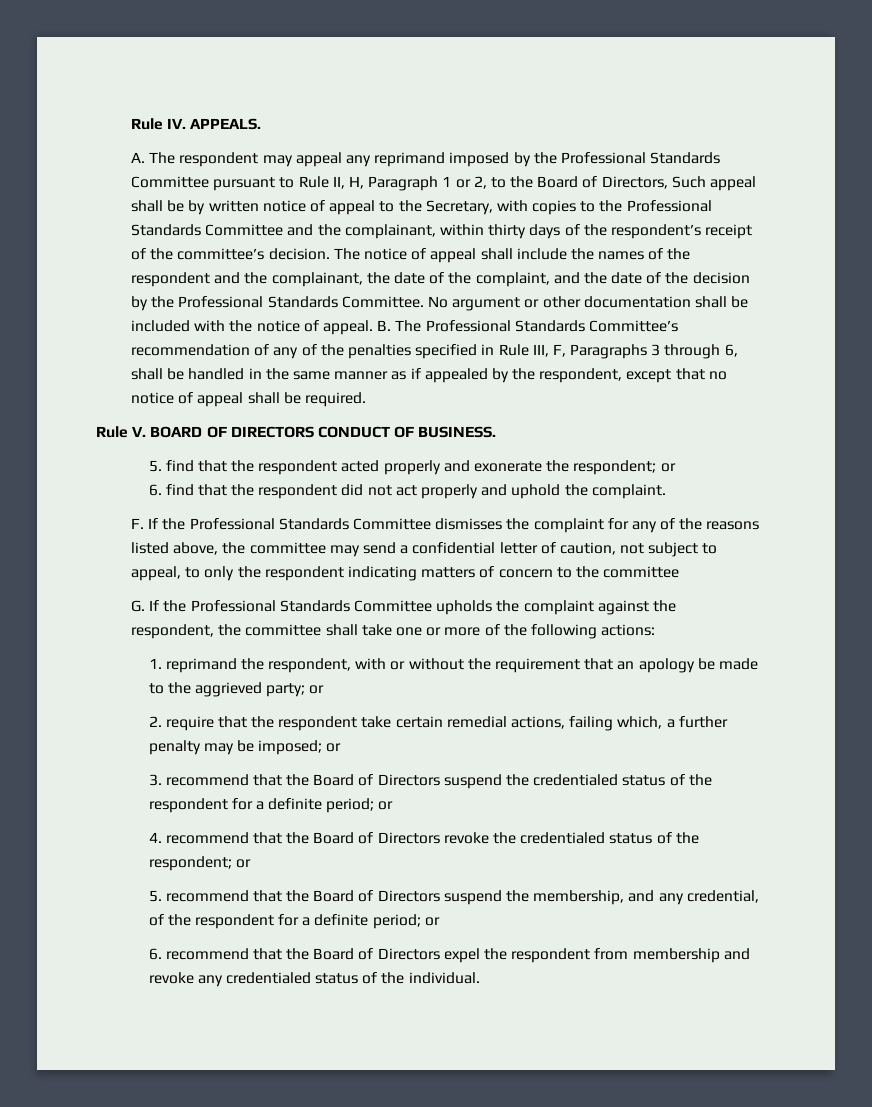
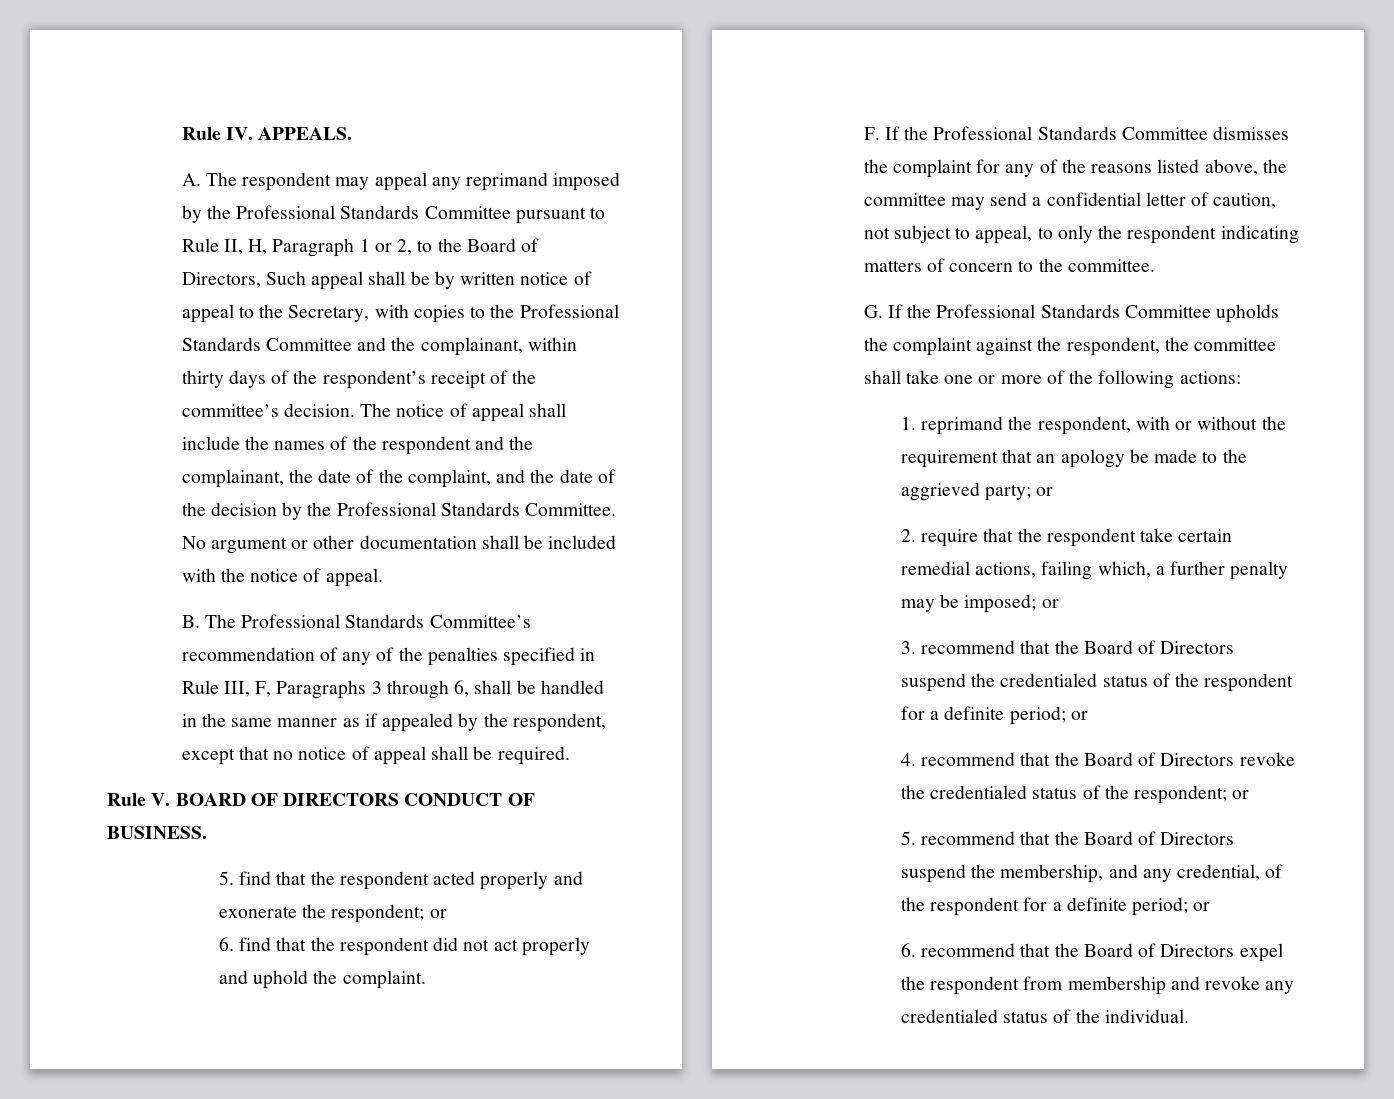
- No argument or other documentation shall be included with the notice of appeal. B. The Professional Standards Committee’s recommendation of any of the penalties specified in Rule III, F, Paragraphs 3 through 6, shall be handled in the same manner as if appealed by the respondent, except that no notice of appeal shall be required.
+ No argument or other documentation shall be included with the notice of appeal.
+ B. The Professional Standards Committee’s recommendation of any of the penalties specified in Rule III, F, Paragraphs 3 through 6, shall be handled in the same manner as if appealed by the respondent, except that no notice of appeal shall be required.
- F. If the Professional Standards Committee dismisses the complaint for any of the reasons listed above, the committee may send a confidential letter of caution, not subject to appeal, to only the respondent indicating matters of concern to the committee
+ F. If the Professional Standards Committee dismisses the complaint for any of the reasons listed above, the committee may send a confidential letter of caution, not subject to appeal, to only the respondent indicating matters of concern to the committee.

